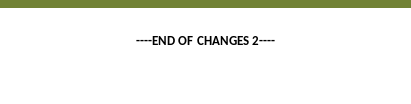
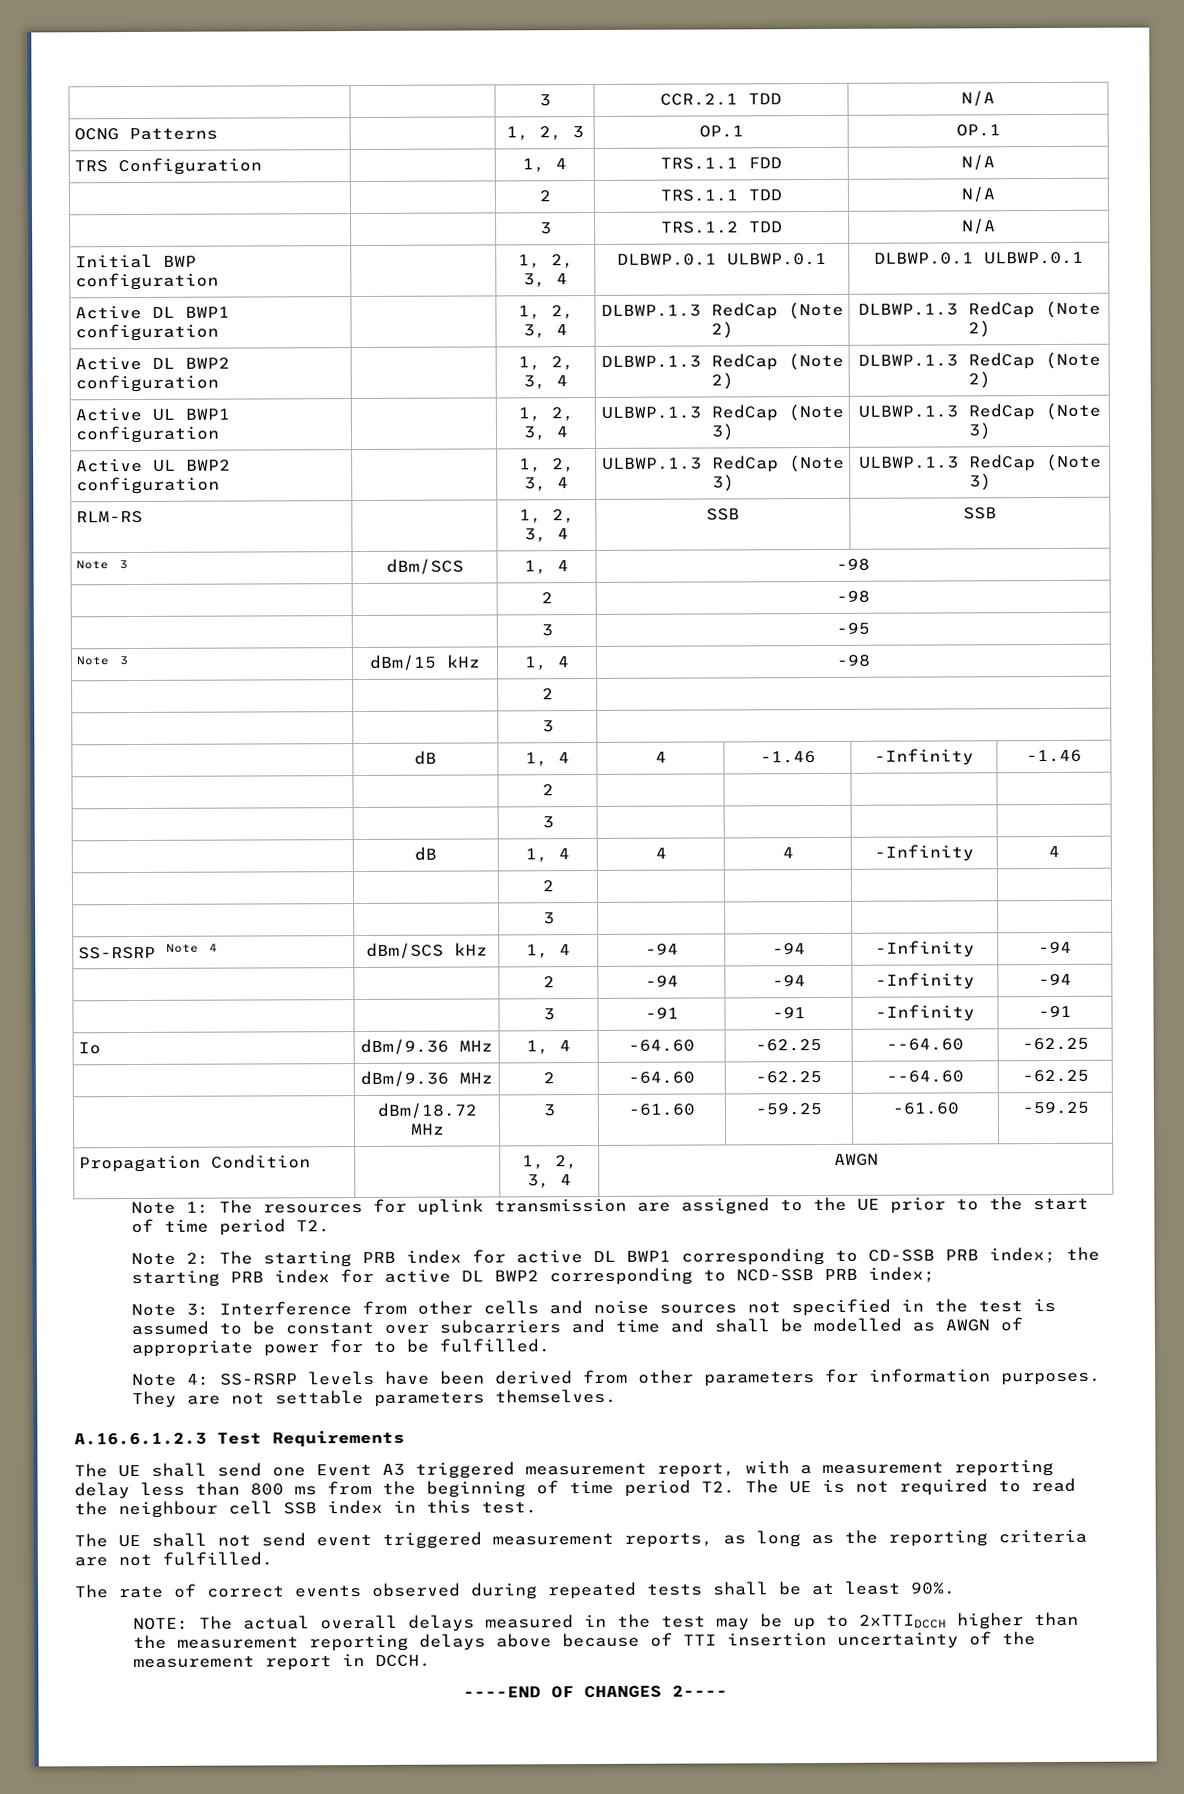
+ | | 3 | CCR.2.1 TDD | N/A
+ OCNG Patterns | | 1, 2, 3 | OP.1 | OP.1
+ TRS Configuration | | 1, 4 | TRS.1.1 FDD | N/A
+ | | 2 | TRS.1.1 TDD | N/A
+ | | 3 | TRS.1.2 TDD | N/A
+ Initial BWP configuration | | 1, 2, 3, 4 | DLBWP.0.1 ULBWP.0.1 | DLBWP.0.1 ULBWP.0.1
+ Active DL BWP1 configuration | | 1, 2, 3, 4 | DLBWP.1.3 RedCap (Note 2) | DLBWP.1.3 RedCap (Note 2)
+ Active DL BWP2 configuration | | 1, 2, 3, 4 | DLBWP.1.3 RedCap (Note 2) | DLBWP.1.3 RedCap (Note 2)
+ Active UL BWP1 configuration | | 1, 2, 3, 4 | ULBWP.1.3 RedCap (Note 3) | ULBWP.1.3 RedCap (Note 3)
+ Active UL BWP2 configuration | | 1, 2, 3, 4 | ULBWP.1.3 RedCap (Note 3) | ULBWP.1.3 RedCap (Note 3)
+ RLM-RS | | 1, 2, 3, 4 | SSB | SSB
+ Note 3 | dBm/SCS | 1, 4 | -98
+ | | 2 | -98
+ | | 3 | -95
+ Note 3 | dBm/15 kHz | 1, 4 | -98
+ | | 2 |
+ | | 3 |
+ | dB | 1, 4 | 4 | -1.46 | -Infinity | -1.46
+ | | 2 | | | |
+ | | 3 | | | |
+ | dB | 1, 4 | 4 | 4 | -Infinity | 4
+ | | 2 | | | |
+ | | 3 | | | |
+ SS-RSRP Note 4 | dBm/SCS kHz | 1, 4 | -94 | -94 | -Infinity | -94
+ | | 2 | -94 | -94 | -Infinity | -94
+ | | 3 | -91 | -91 | -Infinity | -91
+ Io | dBm/9.36 MHz | 1, 4 | -64.60 | -62.25 | --64.60 | -62.25
+ | dBm/9.36 MHz | 2 | -64.60 | -62.25 | --64.60 | -62.25
+ | dBm/18.72 MHz | 3 | -61.60 | -59.25 | -61.60 | -59.25
+ Propagation Condition | | 1, 2, 3, 4 | AWGN
+ Note 1: The resources for uplink transmission are assigned to the UE prior to the start of time period T2.
+ Note 2: The starting PRB index for active DL BWP1 corresponding to CD-SSB PRB index; the starting PRB index for active DL BWP2 corresponding to NCD-SSB PRB index;
+ Note 3: Interference from other cells and noise sources not specified in the test is assumed to be constant over subcarriers and time and shall be modelled as AWGN of appropriate power for to be fulfilled.
+ Note 4: SS-RSRP levels have been derived from other parameters for information purposes. They are not settable parameters themselves.
+ A.16.6.1.2.3 Test Requirements
+ The UE shall send one Event A3 triggered measurement report, with a measurement reporting delay less than 800 ms from the beginning of time period T2. The UE is not required to read the neighbour cell SSB index in this test.
+ The UE shall not send event triggered measurement reports, as long as the reporting criteria are not fulfilled.
+ The rate of correct events observed during repeated tests shall be at least 90%.
+ NOTE: The actual overall delays measured in the test may be up to 2xTTIDCCH higher than the measurement reporting delays above because of TTI insertion uncertainty of the measurement report in DCCH.

